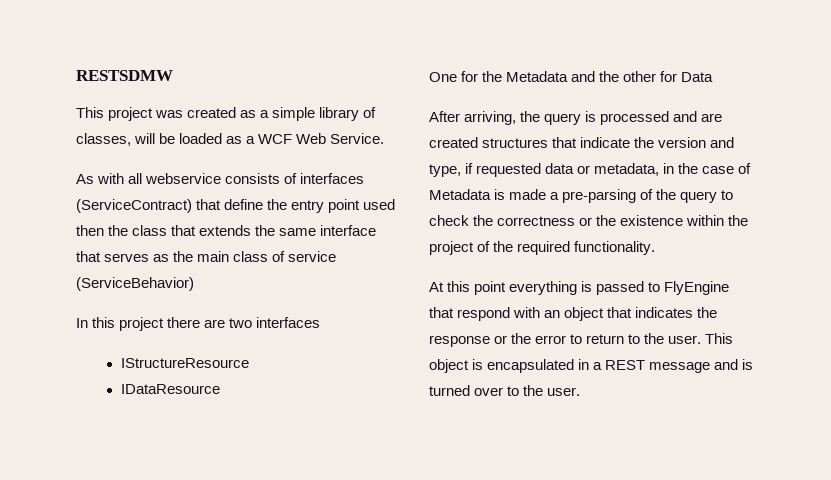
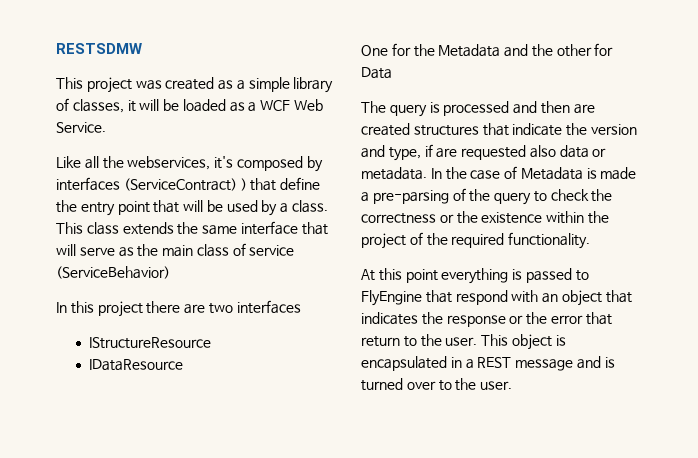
- This project was created as a simple library of classes, will be loaded as a WCF Web Service.
+ This project was created as a simple library of classes, it will be loaded as a WCF Web Service.
- As with all webservice consists of interfaces (ServiceContract) that define the entry point used then the class that extends the same interface that serves as the main class of service (ServiceBehavior)
+ Like all the webservices, it's composed by interfaces (ServiceContract) ) that define the entry point that will be used by a class. This class extends the same interface that will serve as the main class of service (ServiceBehavior)
- After arriving, the query is processed and are created structures that indicate the version and type, if requested data or metadata, in the case of Metadata is made a pre-parsing of the query to check the correctness or the existence within the project of the required functionality.
+ The query is processed and then are created structures that indicate the version and type, if are requested also data or metadata. In the case of Metadata is made a pre-parsing of the query to check the correctness or the existence within the project of the required functionality.
- At this point everything is passed to FlyEngine that respond with an object that indicates the response or the error to return to the user.
+ At this point everything is passed to FlyEngine that respond with an object that indicates the response or the error that return to the user.

